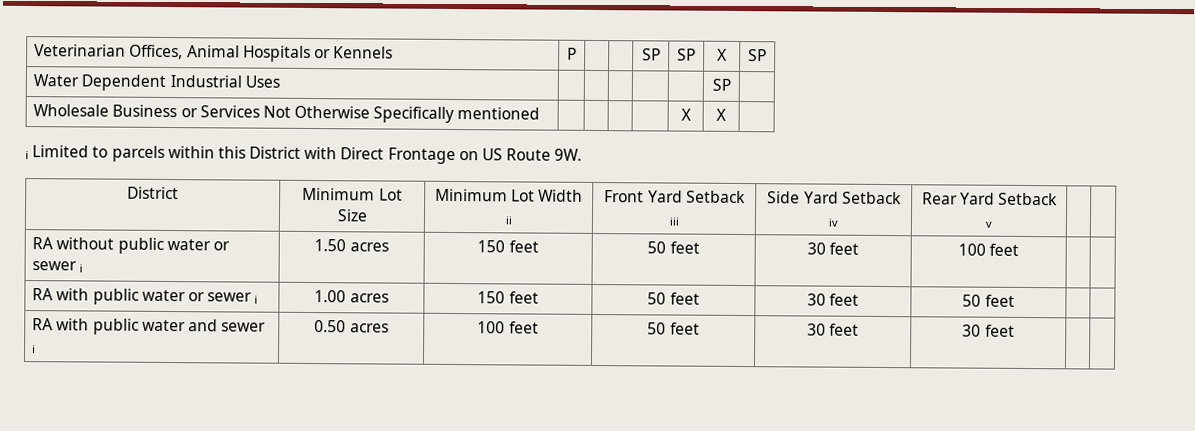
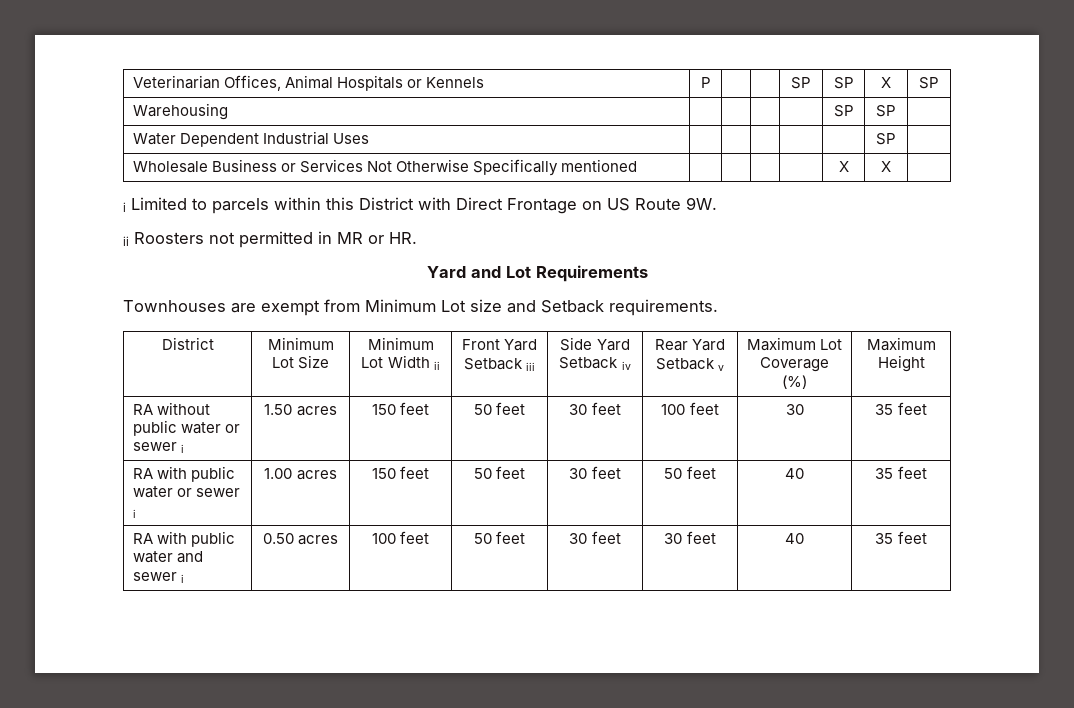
+ Warehousing | | | | | SP | SP |
+ ii Roosters not permitted in MR or HR.
+ Yard and Lot Requirements
+ Townhouses are exempt from Minimum Lot size and Setback requirements.
- District | Minimum Lot Size | Minimum Lot Width ii | Front Yard Setback iii | Side Yard Setback iv | Rear Yard Setback v | |
+ District | Minimum Lot Size | Minimum Lot Width ii | Front Yard Setback iii | Side Yard Setback iv | Rear Yard Setback v | Maximum Lot Coverage (%) | Maximum Height
- RA without public water or sewer i | 1.50 acres | 150 feet | 50 feet | 30 feet | 100 feet | |
+ RA without public water or sewer i | 1.50 acres | 150 feet | 50 feet | 30 feet | 100 feet | 30 | 35 feet
- RA with public water or sewer i | 1.00 acres | 150 feet | 50 feet | 30 feet | 50 feet | |
+ RA with public water or sewer i | 1.00 acres | 150 feet | 50 feet | 30 feet | 50 feet | 40 | 35 feet
- RA with public water and sewer i | 0.50 acres | 100 feet | 50 feet | 30 feet | 30 feet | |
+ RA with public water and sewer i | 0.50 acres | 100 feet | 50 feet | 30 feet | 30 feet | 40 | 35 feet

